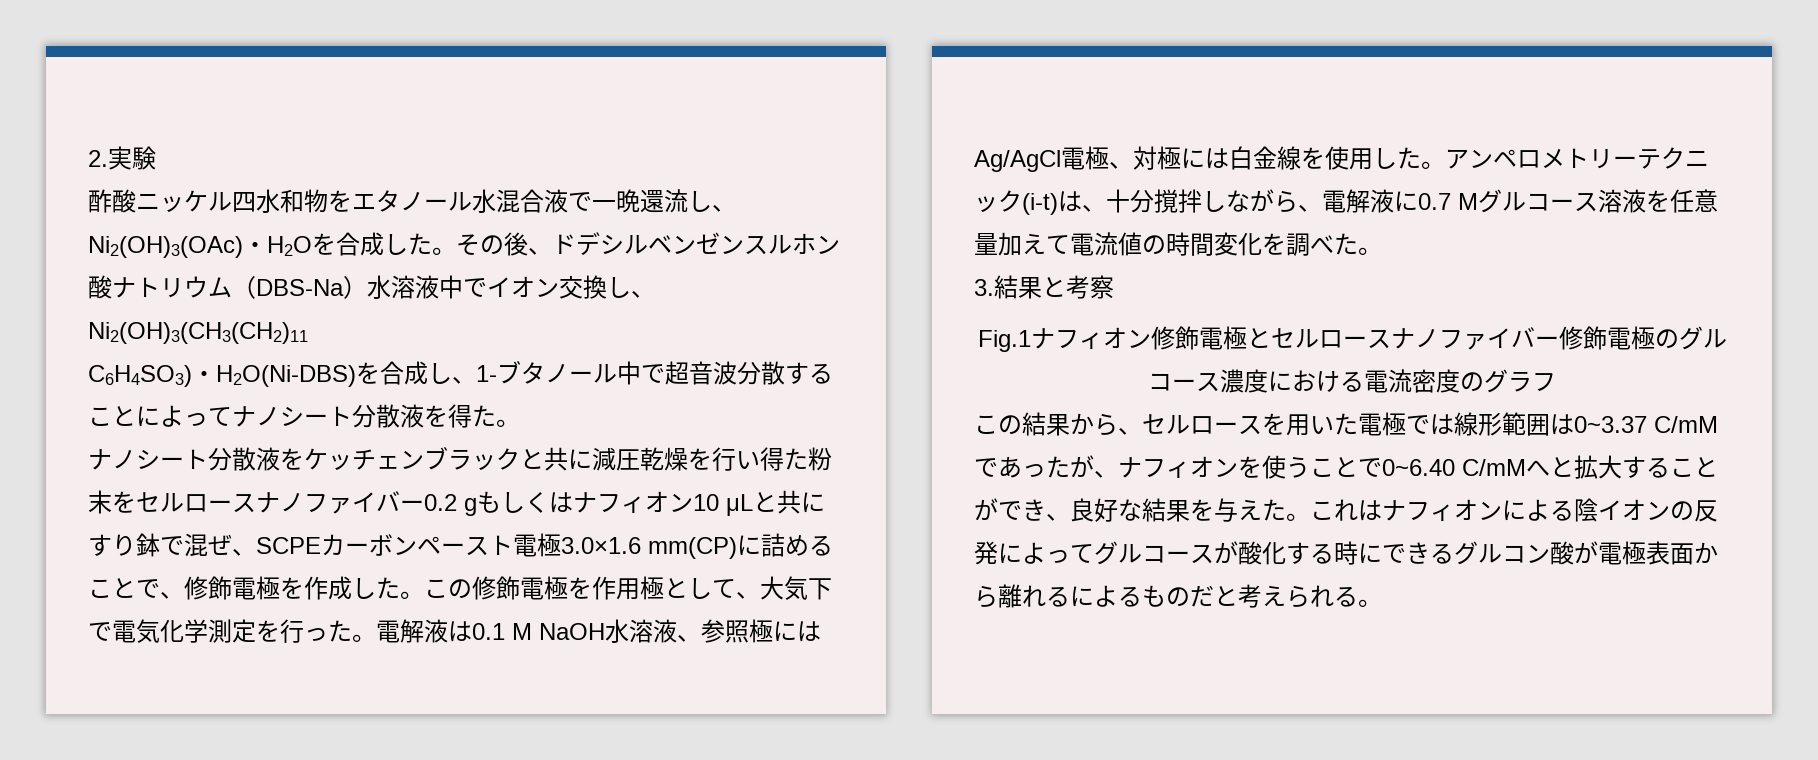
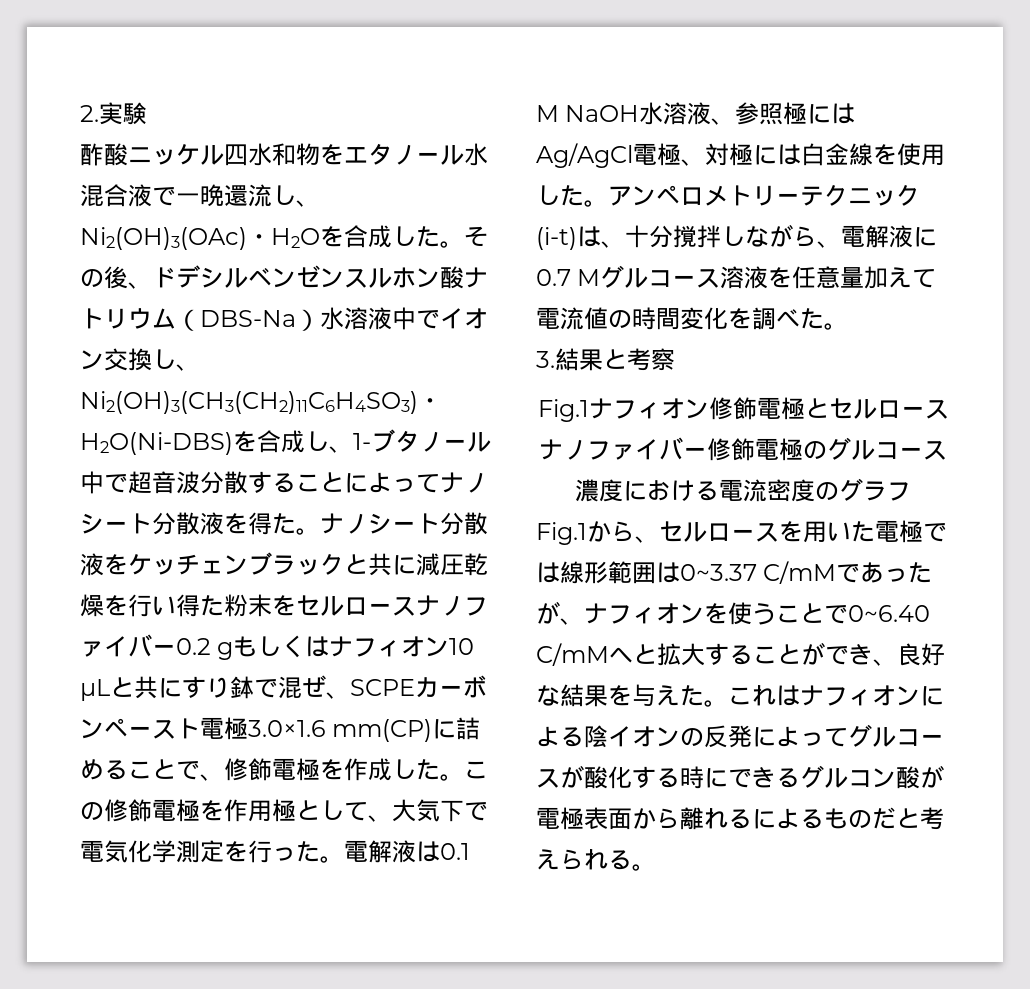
- その後、ドデシルベンゼンスルホン酸ナトリウム（DBS-Na）水溶液中でイオン交換し、Ni2(OH)3(CH3(CH2)11
- C6H4SO3)・H2O(Ni-DBS)を合成し、1-ブタノール中で超音波分散することによってナノシート分散液を得た。
- ナノシート分散液をケッチェンブラックと共に減圧乾燥を行い得た粉末をセルロースナノファイバー0.2 gもしくはナフィオン10 μLと共にすり鉢で混ぜ、SCPEカーボンペースト電極3.0×1.6 mm(CP)に詰めることで、修飾電極を作成した。
+ その後、ドデシルベンゼンスルホン酸ナトリウム（DBS-Na）水溶液中でイオン交換し、Ni2(OH)3(CH3(CH2)11C6H4SO3)・H2O(Ni-DBS)を合成し、1-ブタノール中で超音波分散することによってナノシート分散液を得た。ナノシート分散液をケッチェンブラックと共に減圧乾燥を行い得た粉末をセルロースナノファイバー0.2 gもしくはナフィオン10 μLと共にすり鉢で混ぜ、SCPEカーボンペースト電極3.0×1.6 mm(CP)に詰めることで、修飾電極を作成した。
- この結果から、セルロースを用いた電極では線形範囲は0~3.37 C/mMであったが、ナフィオンを使うことで0~6.40 C/mMへと拡大することができ、良好な結果を与えた。
+ Fig.1から、セルロースを用いた電極では線形範囲は0~3.37 C/mMであったが、ナフィオンを使うことで0~6.40 C/mMへと拡大することができ、良好な結果を与えた。

